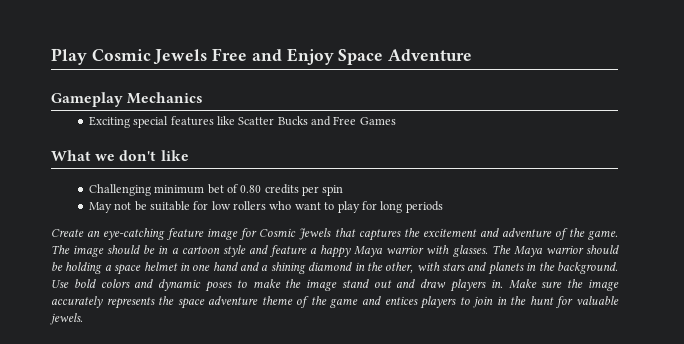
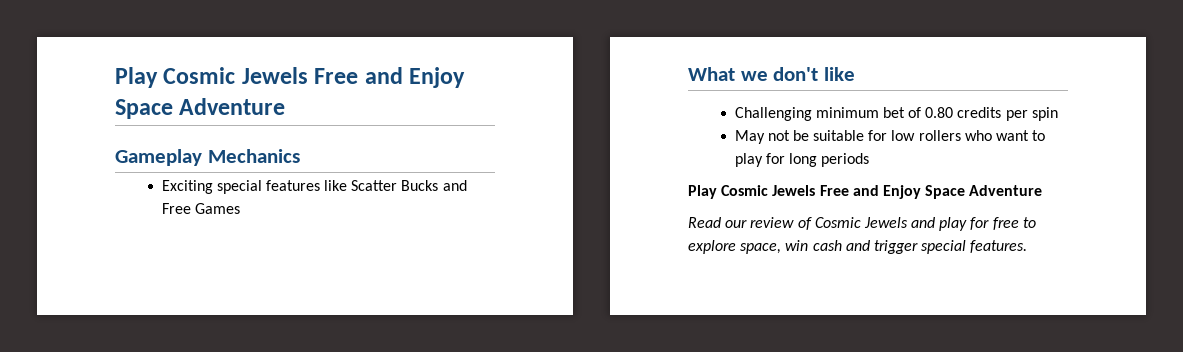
  May not be suitable for low rollers who want to play for long periods
- Create an eye-catching feature image for Cosmic Jewels that captures the excitement and adventure of the game. The image should be in a cartoon style and feature a happy Maya warrior with glasses. The Maya warrior should be holding a space helmet in one hand and a shining diamond in the other, with stars and planets in the background. Use bold colors and dynamic poses to make the image stand out and draw players in. Make sure the image accurately represents the space adventure theme of the game and entices players to join in the hunt for valuable jewels.
+ Play Cosmic Jewels Free and Enjoy Space Adventure
+ Read our review of Cosmic Jewels and play for free to explore space, win cash and trigger special features.

